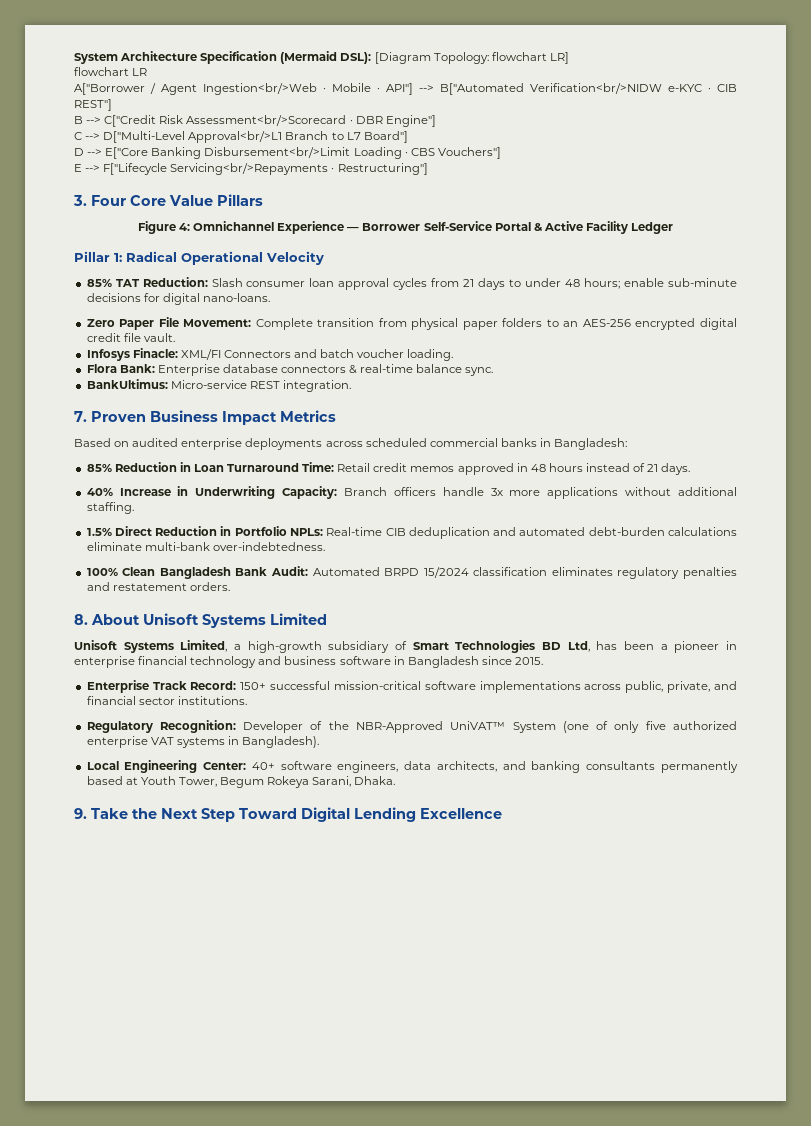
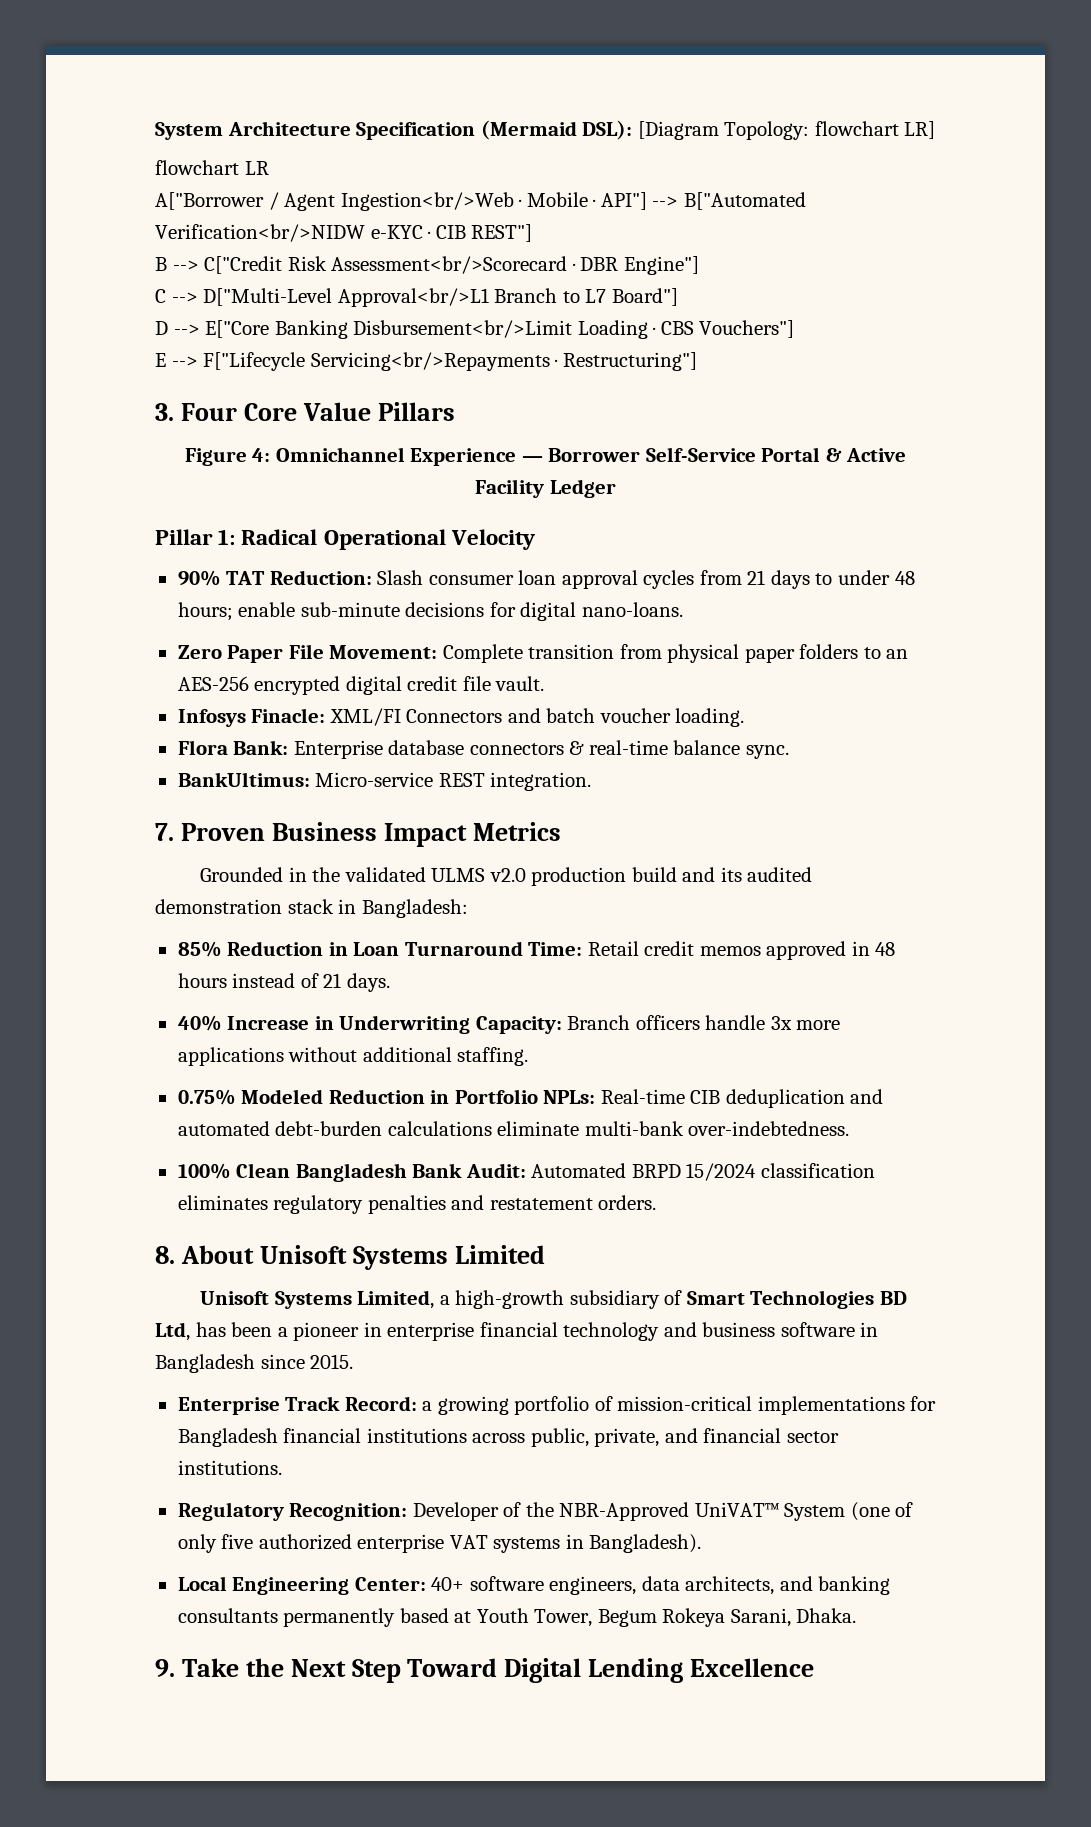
- 85% TAT Reduction: Slash consumer loan approval cycles from 21 days to under 48 hours; enable sub-minute decisions for digital nano-loans.
+ 90% TAT Reduction: Slash consumer loan approval cycles from 21 days to under 48 hours; enable sub-minute decisions for digital nano-loans.
- Based on audited enterprise deployments across scheduled commercial banks in Bangladesh:
+ Grounded in the validated ULMS v2.0 production build and its audited demonstration stack in Bangladesh:
- 1.5% Direct Reduction in Portfolio NPLs: Real-time CIB deduplication and automated debt-burden calculations eliminate multi-bank over-indebtedness.
+ 0.75% Modeled Reduction in Portfolio NPLs: Real-time CIB deduplication and automated debt-burden calculations eliminate multi-bank over-indebtedness.
- Enterprise Track Record: 150+ successful mission-critical software implementations across public, private, and financial sector institutions.
+ Enterprise Track Record: a growing portfolio of mission-critical implementations for Bangladesh financial institutions across public, private, and financial sector institutions.

